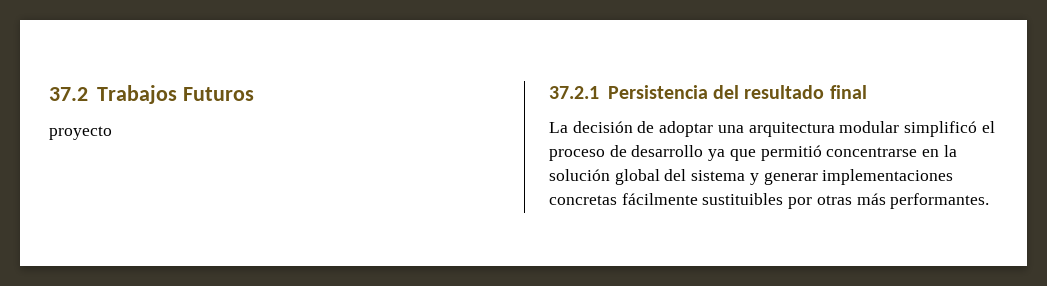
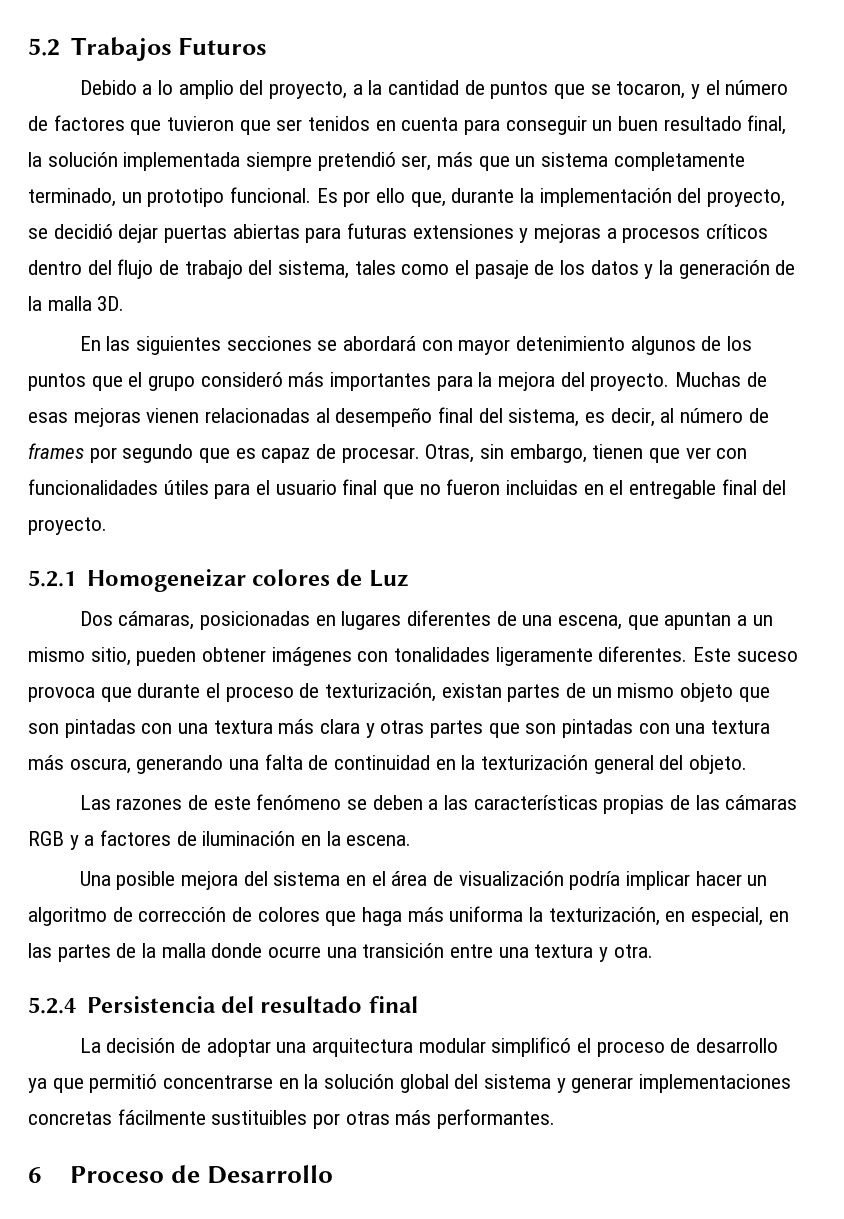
- 37.2 Trabajos Futuros
+ 5.2 Trabajos Futuros
- proyecto
- 37.2.1 Persistencia del resultado final
+ Debido a lo amplio del proyecto, a la cantidad de puntos que se tocaron, y el número de factores que tuvieron que ser tenidos en cuenta para conseguir un buen resultado final, la solución implementada siempre pretendió ser, más que un sistema completamente terminado, un prototipo funcional. Es por ello que, durante la implementación del proyecto, se decidió dejar puertas abiertas para futuras extensiones y mejoras a procesos críticos dentro del flujo de trabajo del sistema, tales como el pasaje de los datos y la generación de la malla 3D.
+ En las siguientes secciones se abordará con mayor detenimiento algunos de los puntos que el grupo consideró más importantes para la mejora del proyecto. Muchas de esas mejoras vienen relacionadas al desempeño final del sistema, es decir, al número de frames por segundo que es capaz de procesar. Otras, sin embargo, tienen que ver con funcionalidades útiles para el usuario final que no fueron incluidas en el entregable final del proyecto.
+ 5.2.1 Homogeneizar colores de Luz
+ Dos cámaras, posicionadas en lugares diferentes de una escena, que apuntan a un mismo sitio, pueden obtener imágenes con tonalidades ligeramente diferentes. Este suceso provoca que durante el proceso de texturización, existan partes de un mismo objeto que son pintadas con una textura más clara y otras partes que son pintadas con una textura más oscura, generando una falta de continuidad en la texturización general del objeto.
+ Las razones de este fenómeno se deben a las características propias de las cámaras RGB y a factores de iluminación en la escena.
+ Una posible mejora del sistema en el área de visualización podría implicar hacer un algoritmo de corrección de colores que haga más uniforma la texturización, en especial, en las partes de la malla donde ocurre una transición entre una textura y otra.
+ 5.2.4 Persistencia del resultado final
+ 6 Proceso de Desarrollo

